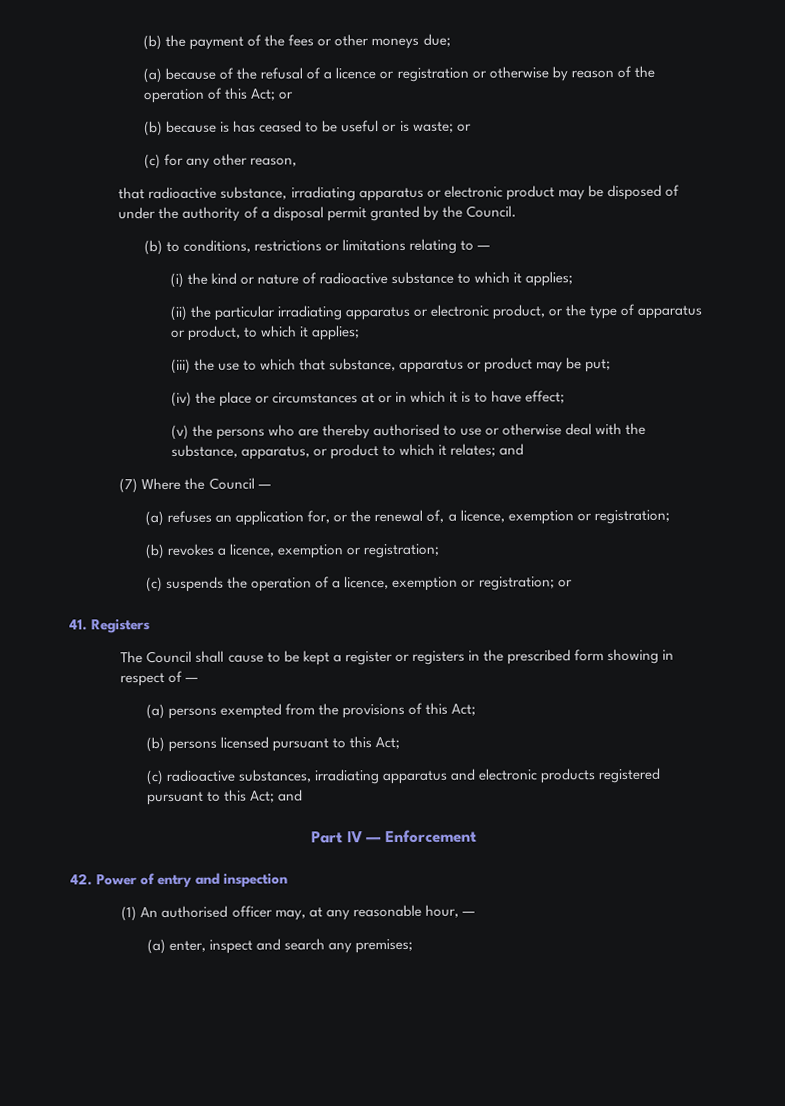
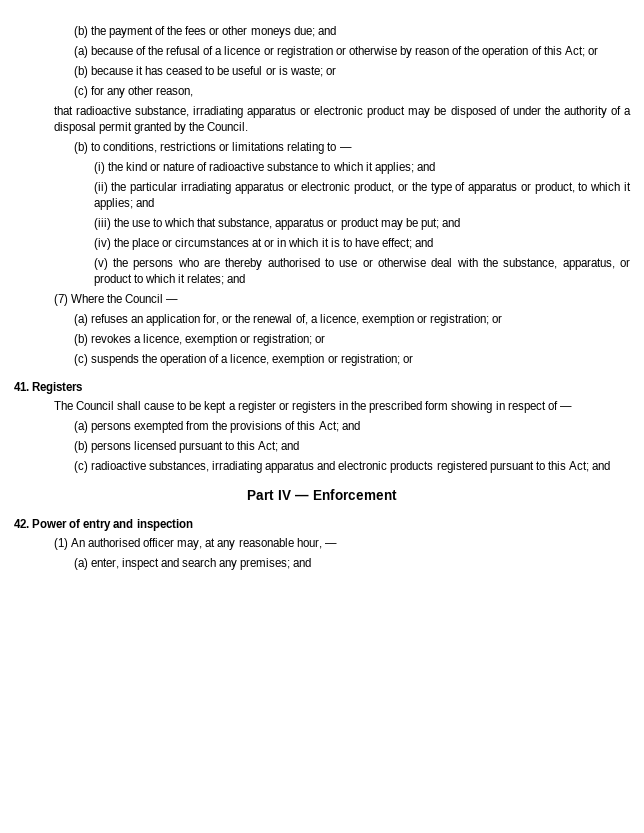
- (b) the payment of the fees or other moneys due;
+ (b) the payment of the fees or other moneys due; and
- (b) because is has ceased to be useful or is waste; or
+ (b) because it has ceased to be useful or is waste; or
- (i) the kind or nature of radioactive substance to which it applies;
+ (i) the kind or nature of radioactive substance to which it applies; and
- (ii) the particular irradiating apparatus or electronic product, or the type of apparatus or product, to which it applies;
+ (ii) the particular irradiating apparatus or electronic product, or the type of apparatus or product, to which it applies; and
- (iii) the use to which that substance, apparatus or product may be put;
+ (iii) the use to which that substance, apparatus or product may be put; and
- (iv) the place or circumstances at or in which it is to have effect;
+ (iv) the place or circumstances at or in which it is to have effect; and
- (a) refuses an application for, or the renewal of, a licence, exemption or registration;
+ (a) refuses an application for, or the renewal of, a licence, exemption or registration; or
- (b) revokes a licence, exemption or registration;
+ (b) revokes a licence, exemption or registration; or
- (a) persons exempted from the provisions of this Act;
+ (a) persons exempted from the provisions of this Act; and
- (b) persons licensed pursuant to this Act;
+ (b) persons licensed pursuant to this Act; and
- (a) enter, inspect and search any premises;
+ (a) enter, inspect and search any premises; and

